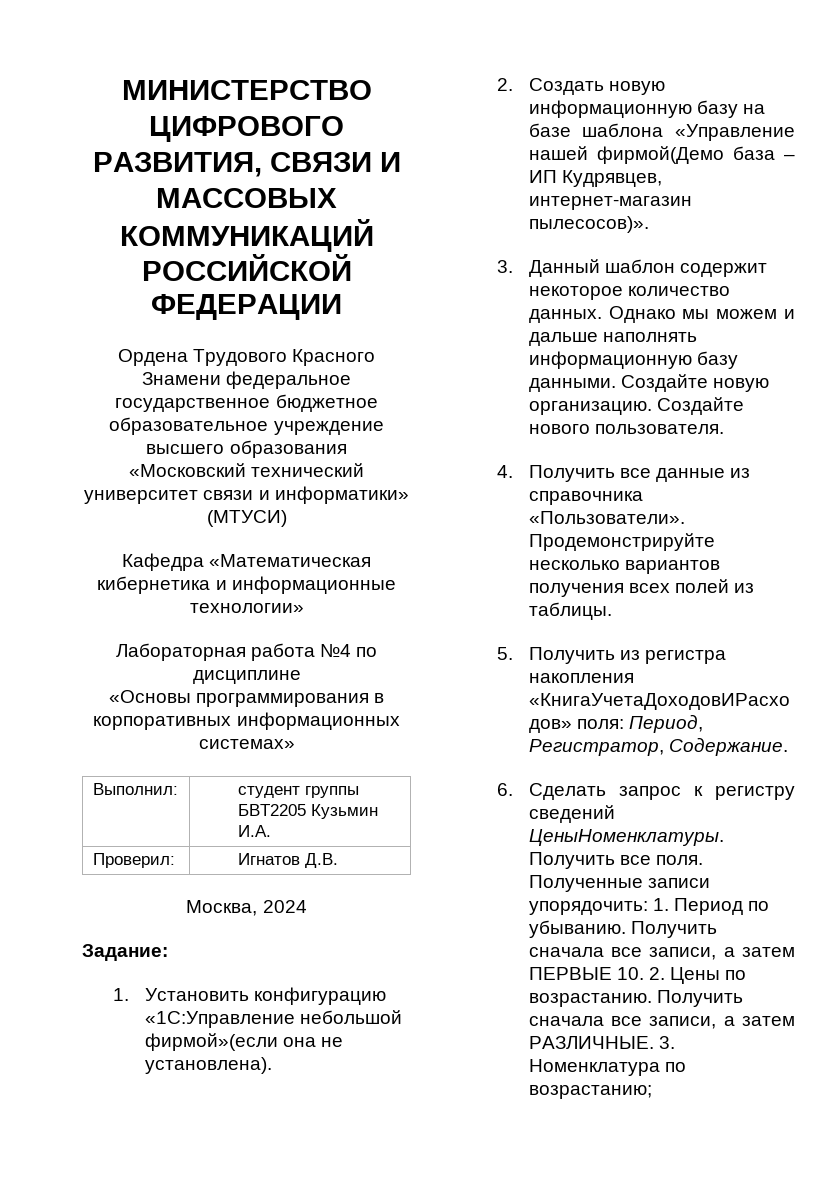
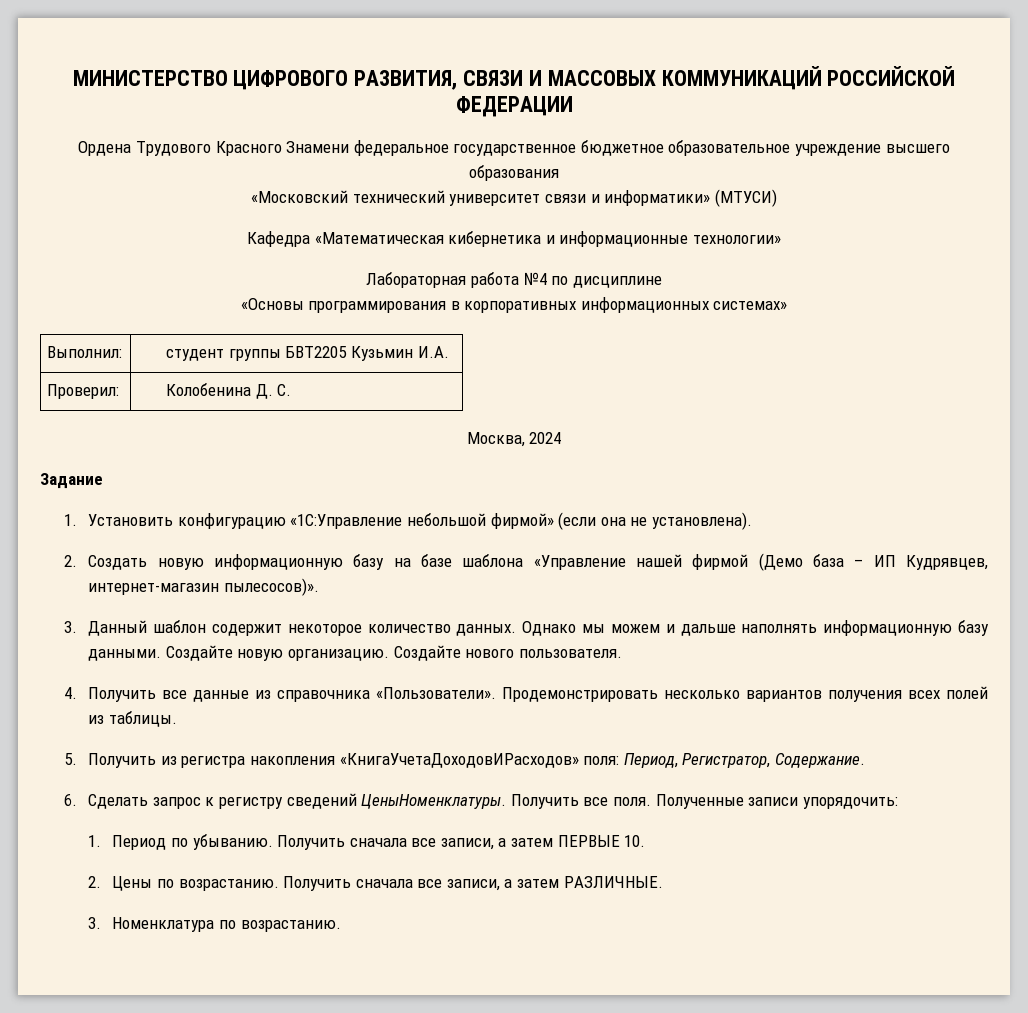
- Проверил: | Игнатов Д.В.
+ Проверил: | Колобенина Д. С.
- Задание:
+ Задание
- 1. Установить конфигурацию «1С:Управление небольшой фирмой»(если она не установлена).
+ 1. Установить конфигурацию «1С:Управление небольшой фирмой» (если она не установлена).
- 2. Создать новую информационную базу на базе шаблона «Управление нашей фирмой(Демо база – ИП Кудрявцев, интернет-магазин пылесосов)».
+ 2. Создать новую информационную базу на базе шаблона «Управление нашей фирмой (Демо база – ИП Кудрявцев, интернет-магазин пылесосов)».
- Продемонстрируйте несколько вариантов получения всех полей из таблицы.
+ Продемонстрировать несколько вариантов получения всех полей из таблицы.
- Полученные записи упорядочить: 1. Период по убыванию.
+ Полученные записи упорядочить:
+ 1. Период по убыванию.
- Получить сначала все записи, а затем ПЕРВЫЕ 10. 2. Цены по возрастанию.
+ Получить сначала все записи, а затем ПЕРВЫЕ 10.
+ 2. Цены по возрастанию.
- Получить сначала все записи, а затем РАЗЛИЧНЫЕ. 3. Номенклатура по возрастанию;
+ Получить сначала все записи, а затем РАЗЛИЧНЫЕ.
+ 3. Номенклатура по возрастанию.

